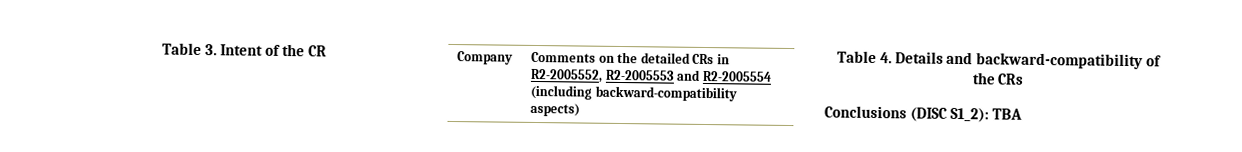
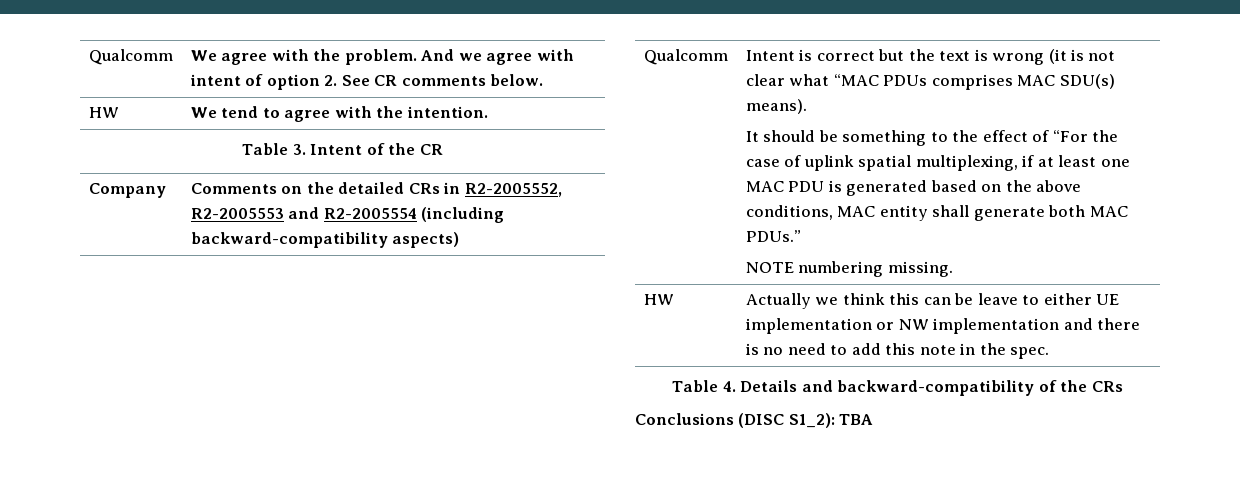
+ Qualcomm | We agree with the problem. And we agree with intent of option 2. See CR comments below.
+ HW | We tend to agree with the intention.
+ Qualcomm | Intent is correct but the text is wrong (it is not clear what “MAC PDUs comprises MAC SDU(s) means).
+ It should be something to the effect of “For the case of uplink spatial multiplexing, if at least one MAC PDU is generated based on the above conditions, MAC entity shall generate both MAC PDUs.”
+ NOTE numbering missing.
+ HW | Actually we think this can be leave to either UE implementation or NW implementation and there is no need to add this note in the spec.

